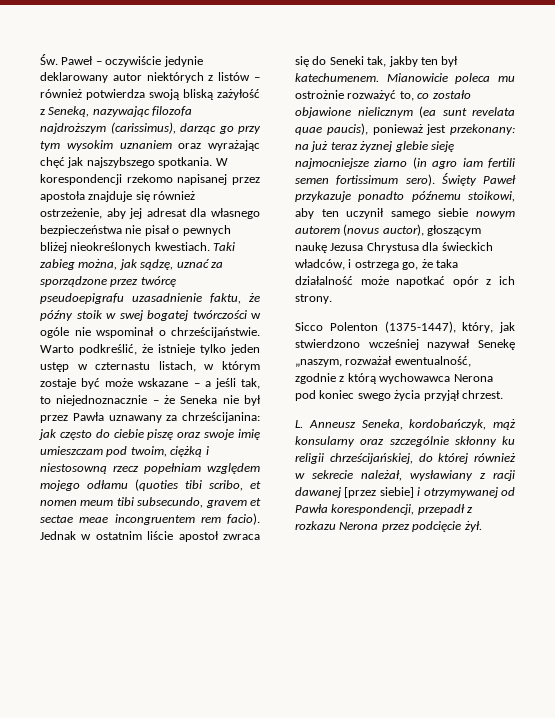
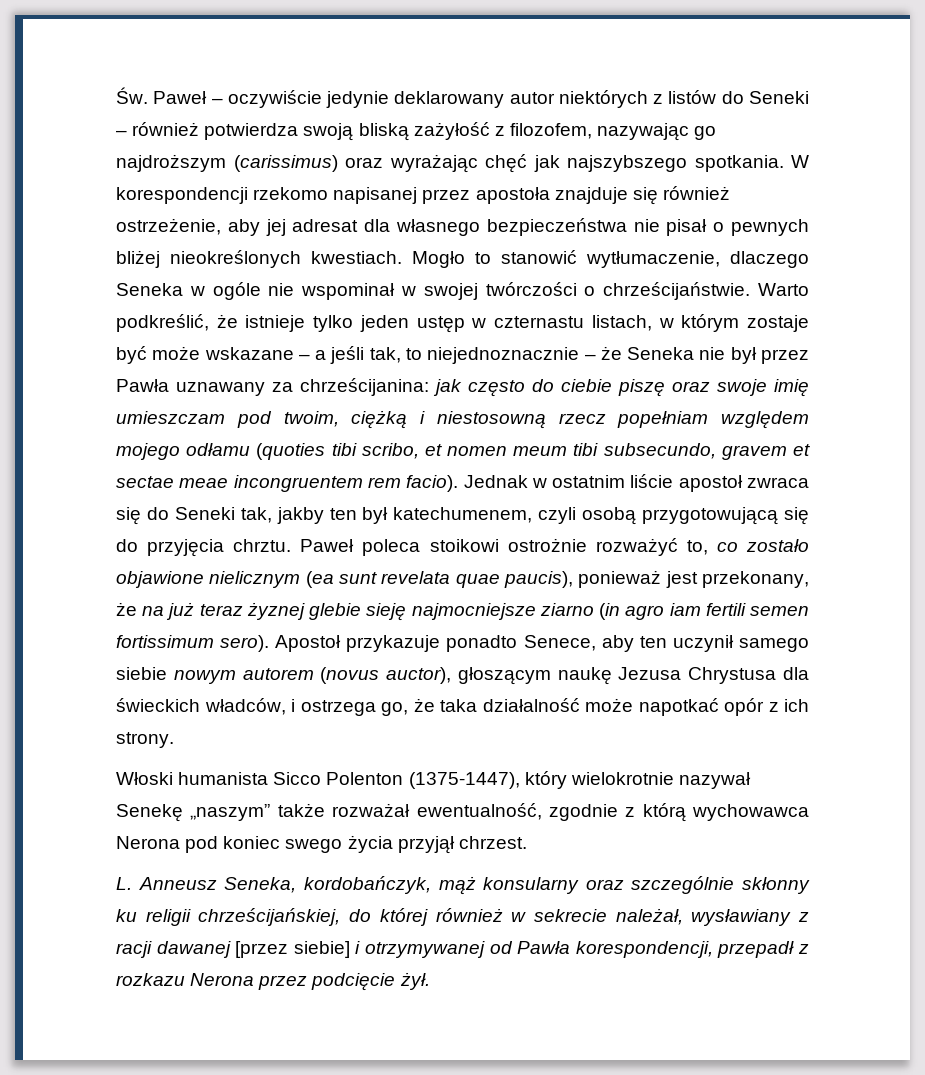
- Św. Paweł – oczywiście jedynie deklarowany autor niektórych z listów – również potwierdza swoją bliską zażyłość z Seneką, nazywając filozofa najdroższym (carissimus), darząc go przy tym wysokim uznaniem oraz wyrażając chęć jak najszybszego spotkania.
+ Św. Paweł – oczywiście jedynie deklarowany autor niektórych z listów do Seneki – również potwierdza swoją bliską zażyłość z filozofem, nazywając go najdroższym (carissimus) oraz wyrażając chęć jak najszybszego spotkania.
- Taki zabieg można, jak sądzę, uznać za sporządzone przez twórcę pseudoepigrafu uzasadnienie faktu, że późny stoik w swej bogatej twórczości w ogóle nie wspominał o chrześcijaństwie.
+ Mogło to stanowić wytłumaczenie, dlaczego Seneka w ogóle nie wspominał w swojej twórczości o chrześcijaństwie.
- Jednak w ostatnim liście apostoł zwraca się do Seneki tak, jakby ten był katechumenem. Mianowicie poleca mu ostrożnie rozważyć to, co zostało objawione nielicznym (ea sunt revelata quae paucis), ponieważ jest przekonany: na już teraz żyznej glebie sieję najmocniejsze ziarno (in agro iam fertili semen fortissimum sero).
+ Jednak w ostatnim liście apostoł zwraca się do Seneki tak, jakby ten był katechumenem, czyli osobą przygotowującą się do przyjęcia chrztu. Paweł poleca stoikowi ostrożnie rozważyć to, co zostało objawione nielicznym (ea sunt revelata quae paucis), ponieważ jest przekonany, że na już teraz żyznej glebie sieję najmocniejsze ziarno (in agro iam fertili semen fortissimum sero).
- Święty Paweł przykazuje ponadto późnemu stoikowi, aby ten uczynił samego siebie nowym autorem (novus auctor), głoszącym naukę Jezusa Chrystusa dla świeckich władców, i ostrzega go, że taka działalność może napotkać opór z ich strony.
+ Apostoł przykazuje ponadto Senece, aby ten uczynił samego siebie nowym autorem (novus auctor), głoszącym naukę Jezusa Chrystusa dla świeckich władców, i ostrzega go, że taka działalność może napotkać opór z ich strony.
- Sicco Polenton (1375-1447), który, jak stwierdzono wcześniej nazywał Senekę „naszym, rozważał ewentualność, zgodnie z którą wychowawca Nerona pod koniec swego życia przyjął chrzest.
+ Włoski humanista Sicco Polenton (1375-1447), który wielokrotnie nazywał Senekę „naszym” także rozważał ewentualność, zgodnie z którą wychowawca Nerona pod koniec swego życia przyjął chrzest.

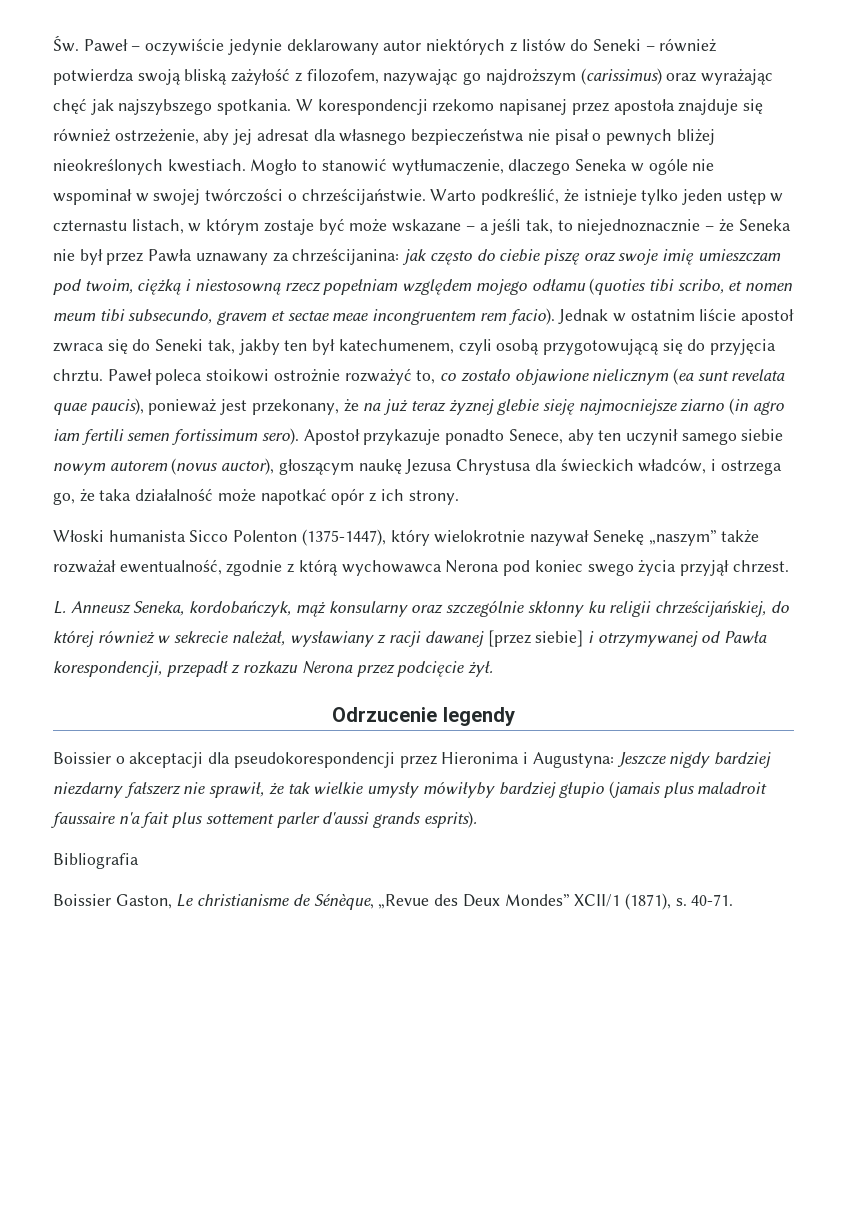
+ Odrzucenie legendy
+ Boissier o akceptacji dla pseudokorespondencji przez Hieronima i Augustyna: Jeszcze nigdy bardziej niezdarny fałszerz nie sprawił, że tak wielkie umysły mówiłyby bardziej głupio (jamais plus maladroit faussaire n'a fait plus sottement parler d'aussi grands esprits).
+ Bibliografia
+ Boissier Gaston, Le christianisme de Sénèque, „Revue des Deux Mondes” XCII/1 (1871), s. 40-71.

